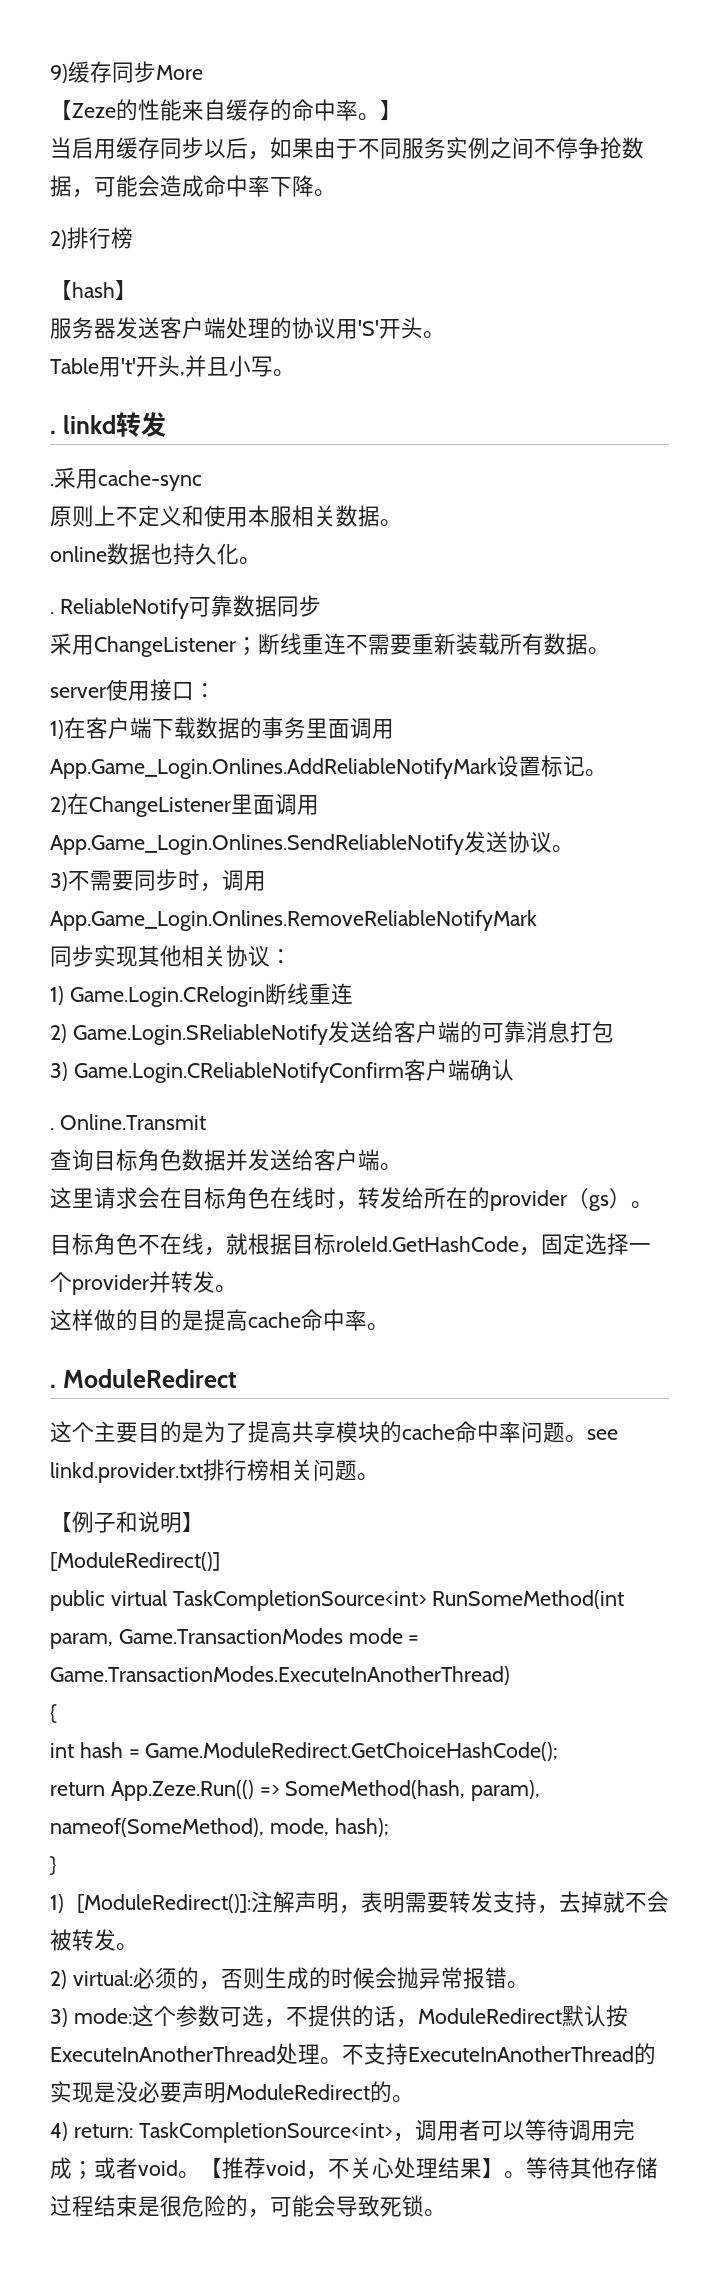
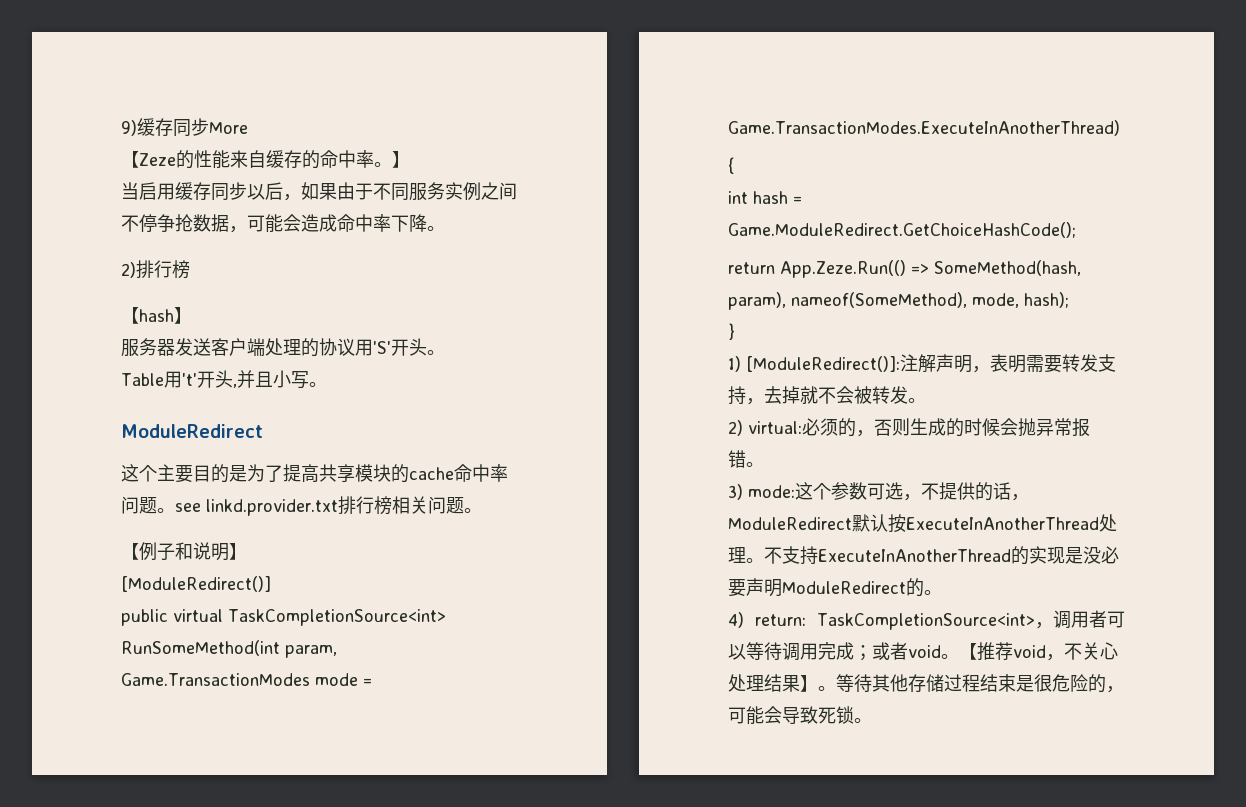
- . linkd转发
- .采用cache-sync
- 原则上不定义和使用本服相关数据。
- online数据也持久化。
- . ReliableNotify可靠数据同步
- 采用ChangeListener；断线重连不需要重新装载所有数据。
- server使用接口：
- 1)在客户端下载数据的事务里面调用App.Game_Login.Onlines.AddReliableNotifyMark设置标记。
- 2)在ChangeListener里面调用App.Game_Login.Onlines.SendReliableNotify发送协议。
- 3)不需要同步时，调用App.Game_Login.Onlines.RemoveReliableNotifyMark
- 同步实现其他相关协议：
- 1) Game.Login.CRelogin断线重连
- 2) Game.Login.SReliableNotify发送给客户端的可靠消息打包
- 3) Game.Login.CReliableNotifyConfirm客户端确认
- . Online.Transmit
- 查询目标角色数据并发送给客户端。
- 这里请求会在目标角色在线时，转发给所在的provider（gs）。
- 目标角色不在线，就根据目标roleId.GetHashCode，固定选择一个provider并转发。
- 这样做的目的是提高cache命中率。
- .

